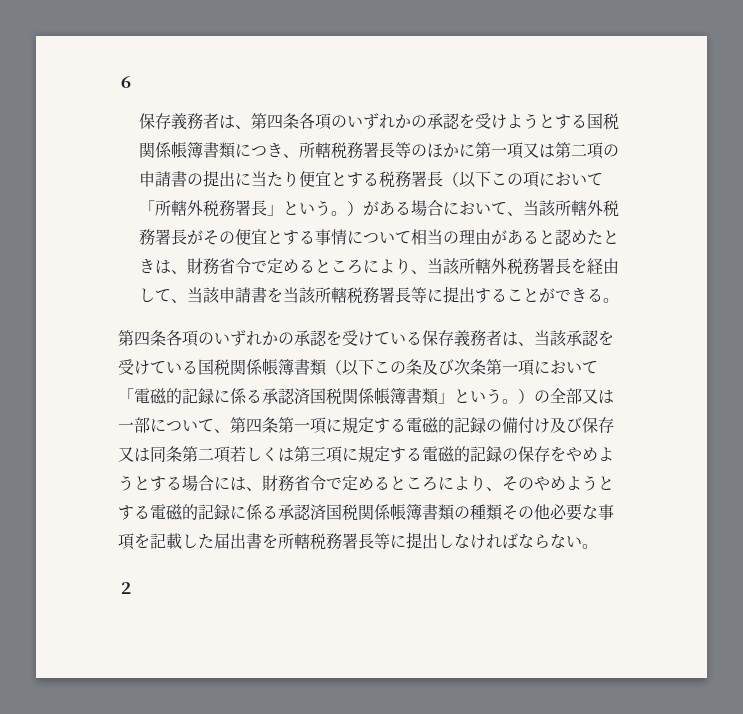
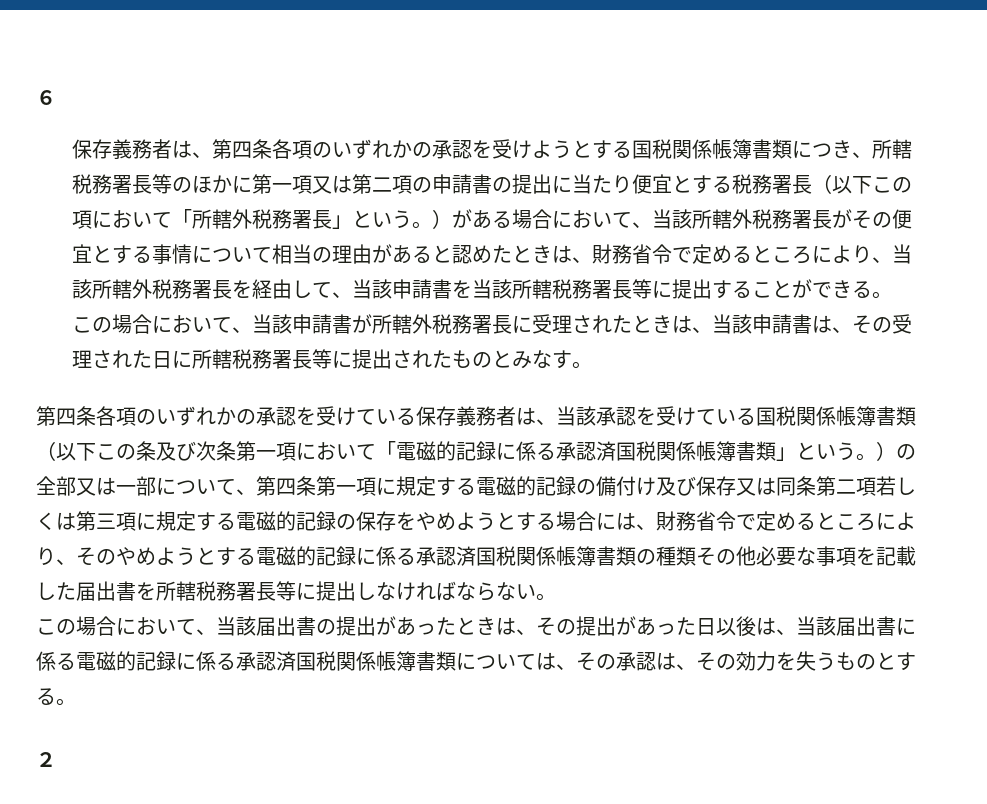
+ この場合において、当該申請書が所轄外税務署長に受理されたときは、当該申請書は、その受理された日に所轄税務署長等に提出されたものとみなす。
+ この場合において、当該届出書の提出があったときは、その提出があった日以後は、当該届出書に係る電磁的記録に係る承認済国税関係帳簿書類については、その承認は、その効力を失うものとする。

